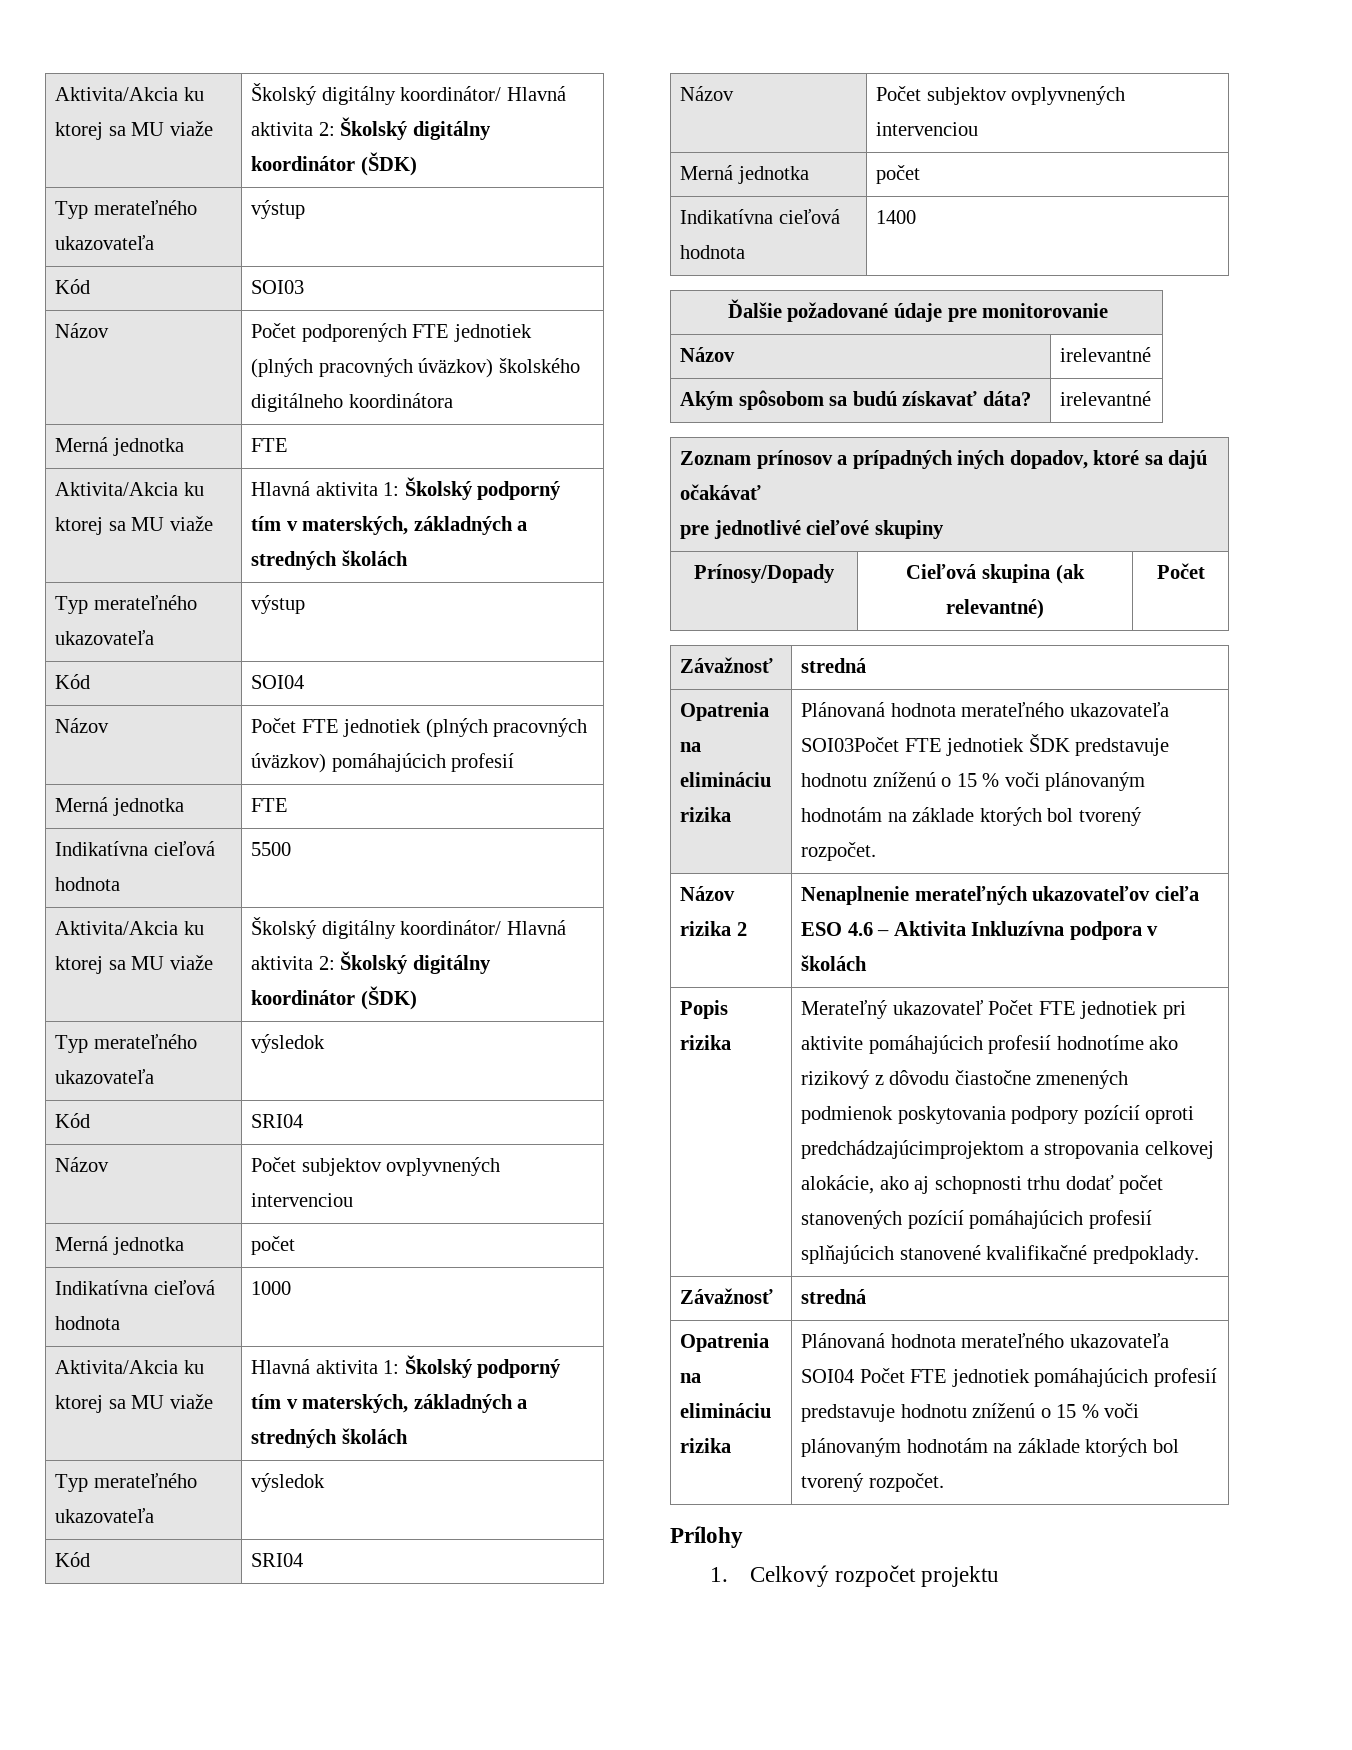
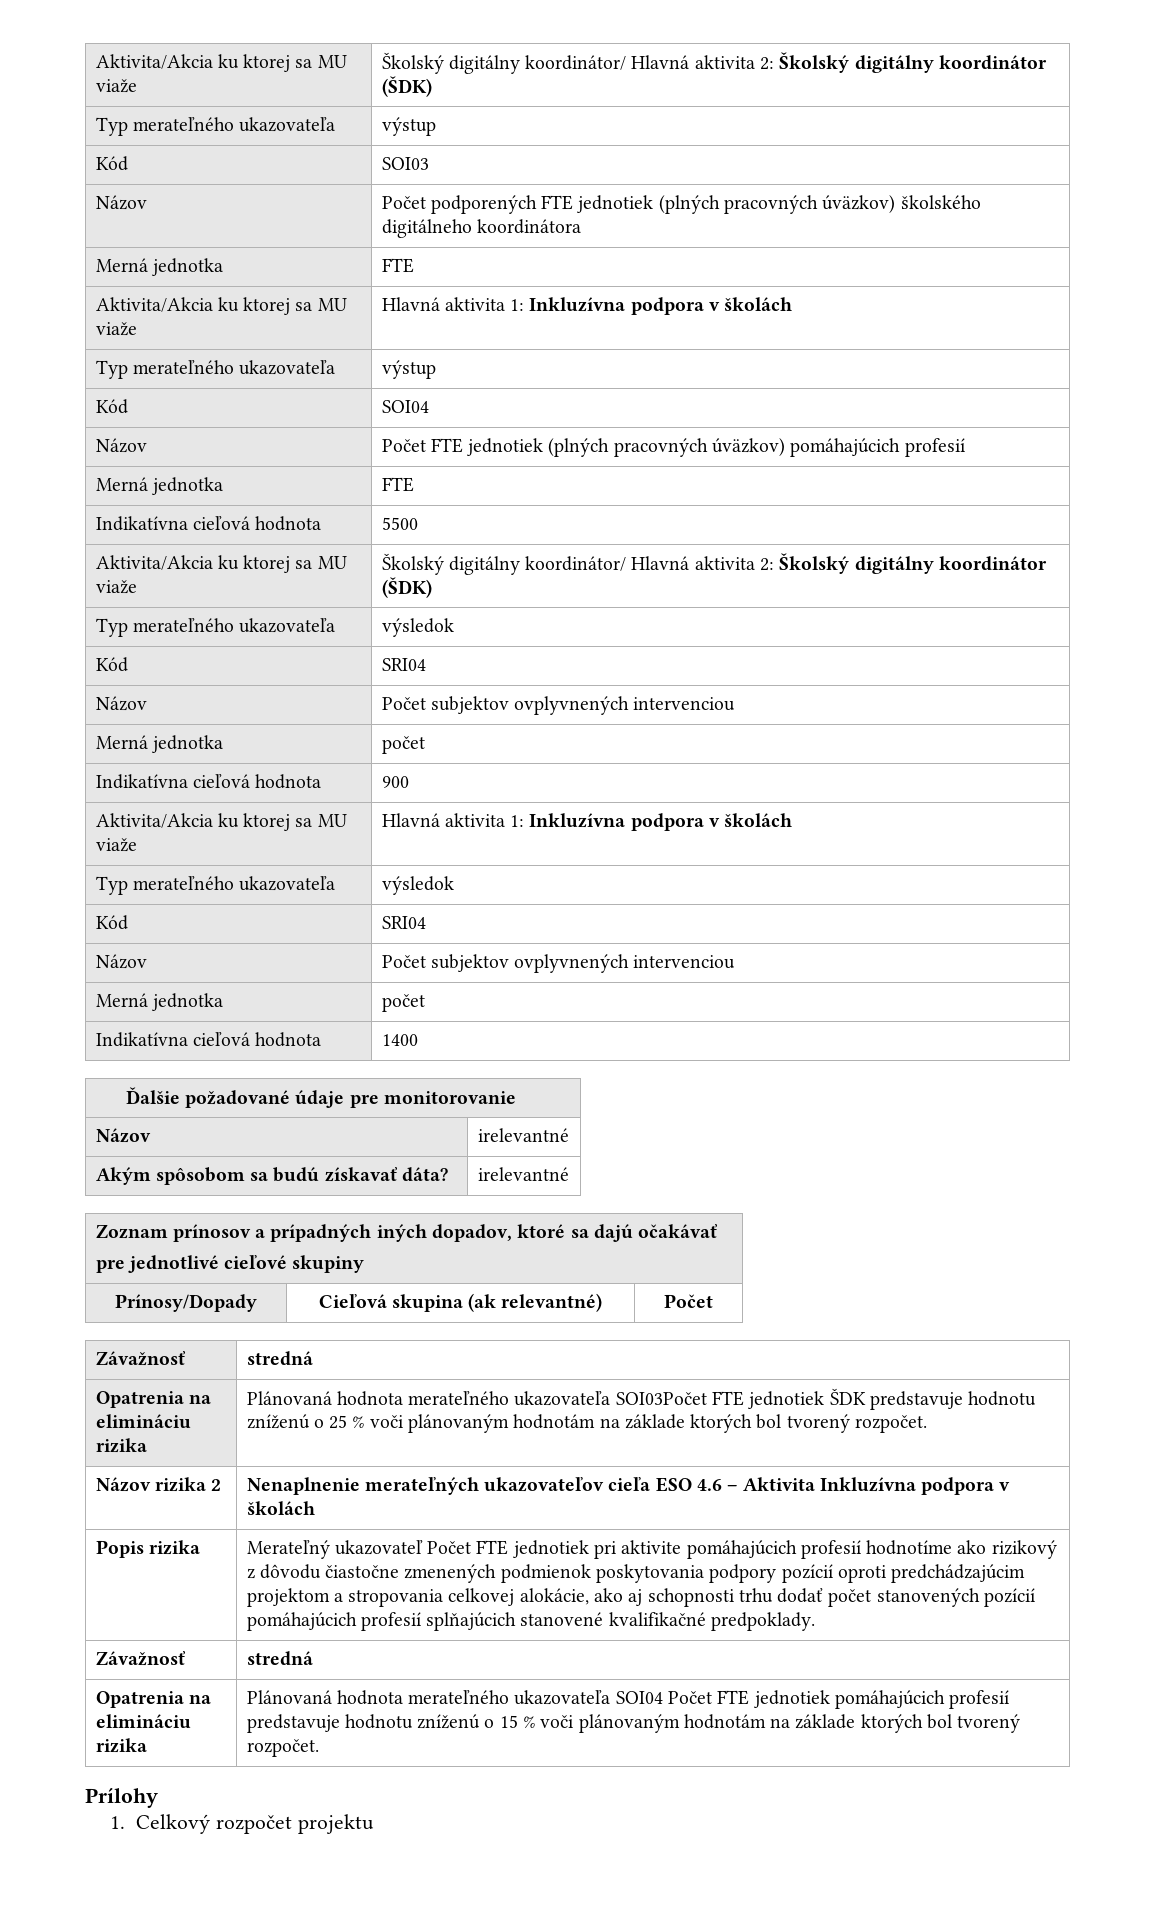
  Názov | Počet podporených FTE jednotiek (plných pracovných úväzkov) školského digitálneho koordinátora
  Merná jednotka | FTE
- Aktivita/Akcia ku ktorej sa MU viaže | Hlavná aktivita 1: Školský podporný tím v materských, základných a stredných školách
+ Aktivita/Akcia ku ktorej sa MU viaže | Hlavná aktivita 1: Inkluzívna podpora v školách
- Indikatívna cieľová hodnota | 1000
- Aktivita/Akcia ku ktorej sa MU viaže | Hlavná aktivita 1: Školský podporný tím v materských, základných a stredných školách
+ Indikatívna cieľová hodnota | 900
+ Aktivita/Akcia ku ktorej sa MU viaže | Hlavná aktivita 1: Inkluzívna podpora v školách
- Opatrenia na elimináciu rizika | Plánovaná hodnota merateľného ukazovateľa SOI03Počet FTE jednotiek ŠDK predstavuje hodnotu zníženú o 15 % voči plánovaným hodnotám na základe ktorých bol tvorený rozpočet.
+ Opatrenia na elimináciu rizika | Plánovaná hodnota merateľného ukazovateľa SOI03Počet FTE jednotiek ŠDK predstavuje hodnotu zníženú o 25 % voči plánovaným hodnotám na základe ktorých bol tvorený rozpočet.
- Merateľný ukazovateľ Počet FTE jednotiek pri aktivite pomáhajúcich profesií hodnotíme ako rizikový z dôvodu čiastočne zmenených podmienok poskytovania podpory pozícií oproti predchádzajúcimprojektom a stropovania celkovej alokácie, ako aj schopnosti trhu dodať počet stanovených pozícií pomáhajúcich profesií splňajúcich stanovené kvalifikačné predpoklady.
+ Merateľný ukazovateľ Počet FTE jednotiek pri aktivite pomáhajúcich profesií hodnotíme ako rizikový z dôvodu čiastočne zmenených podmienok poskytovania podpory pozícií oproti predchádzajúcim projektom a stropovania celkovej alokácie, ako aj schopnosti trhu dodať počet stanovených pozícií pomáhajúcich profesií splňajúcich stanovené kvalifikačné predpoklady.

